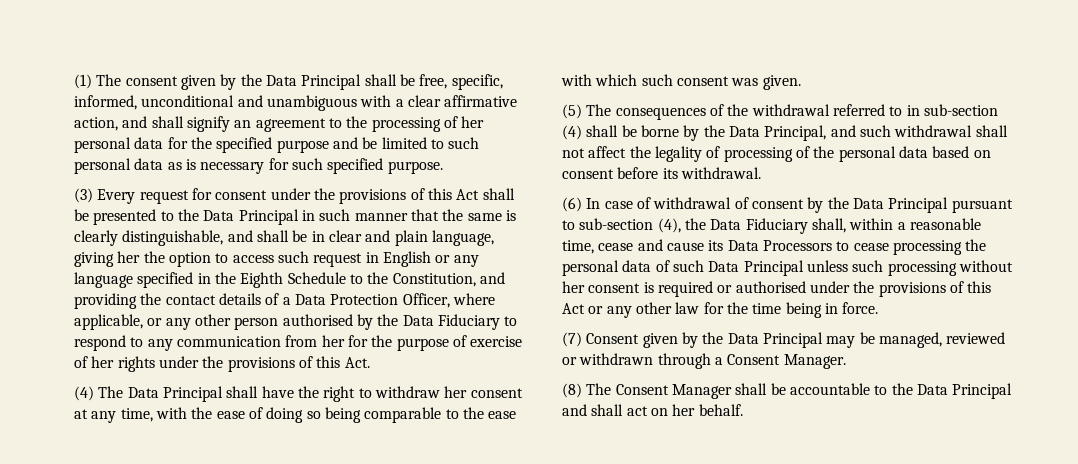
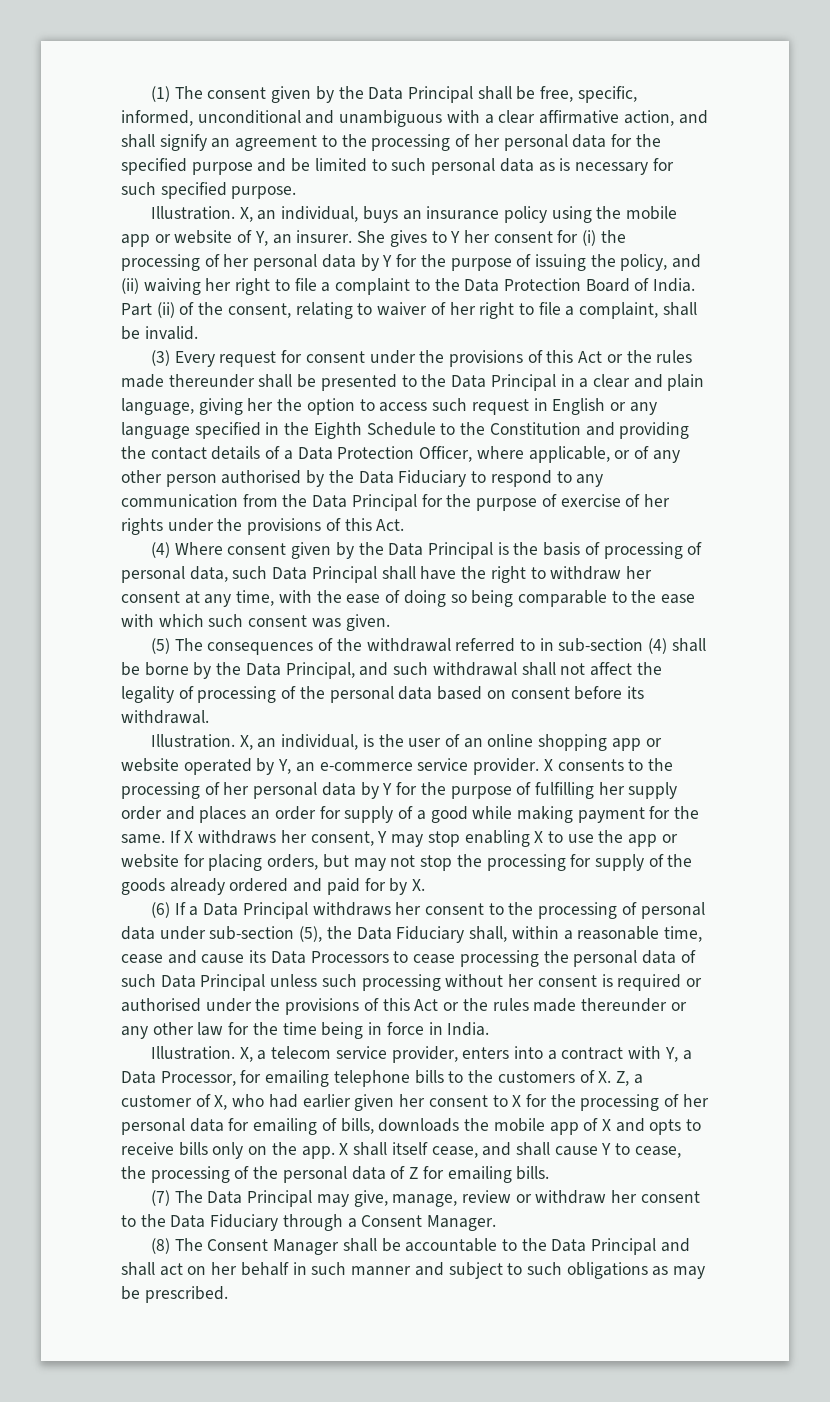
+ Illustration. X, an individual, buys an insurance policy using the mobile app or website of Y, an insurer. She gives to Y her consent for (i) the processing of her personal data by Y for the purpose of issuing the policy, and (ii) waiving her right to file a complaint to the Data Protection Board of India. Part (ii) of the consent, relating to waiver of her right to file a complaint, shall be invalid.
- (3) Every request for consent under the provisions of this Act shall be presented to the Data Principal in such manner that the same is clearly distinguishable, and shall be in clear and plain language, giving her the option to access such request in English or any language specified in the Eighth Schedule to the Constitution, and providing the contact details of a Data Protection Officer, where applicable, or any other person authorised by the Data Fiduciary to respond to any communication from her for the purpose of exercise of her rights under the provisions of this Act.
+ (3) Every request for consent under the provisions of this Act or the rules made thereunder shall be presented to the Data Principal in a clear and plain language, giving her the option to access such request in English or any language specified in the Eighth Schedule to the Constitution and providing the contact details of a Data Protection Officer, where applicable, or of any other person authorised by the Data Fiduciary to respond to any communication from the Data Principal for the purpose of exercise of her rights under the provisions of this Act.
- (4) The Data Principal shall have the right to withdraw her consent at any time, with the ease of doing so being comparable to the ease with which such consent was given.
+ (4) Where consent given by the Data Principal is the basis of processing of personal data, such Data Principal shall have the right to withdraw her consent at any time, with the ease of doing so being comparable to the ease with which such consent was given.
- (6) In case of withdrawal of consent by the Data Principal pursuant to sub-section (4), the Data Fiduciary shall, within a reasonable time, cease and cause its Data Processors to cease processing the personal data of such Data Principal unless such processing without her consent is required or authorised under the provisions of this Act or any other law for the time being in force.
- (7) Consent given by the Data Principal may be managed, reviewed or withdrawn through a Consent Manager.
+ Illustration. X, an individual, is the user of an online shopping app or website operated by Y, an e-commerce service provider. X consents to the processing of her personal data by Y for the purpose of fulfilling her supply order and places an order for supply of a good while making payment for the same. If X withdraws her consent, Y may stop enabling X to use the app or website for placing orders, but may not stop the processing for supply of the goods already ordered and paid for by X.
+ (6) If a Data Principal withdraws her consent to the processing of personal data under sub-section (5), the Data Fiduciary shall, within a reasonable time, cease and cause its Data Processors to cease processing the personal data of such Data Principal unless such processing without her consent is required or authorised under the provisions of this Act or the rules made thereunder or any other law for the time being in force in India.
+ Illustration. X, a telecom service provider, enters into a contract with Y, a Data Processor, for emailing telephone bills to the customers of X. Z, a customer of X, who had earlier given her consent to X for the processing of her personal data for emailing of bills, downloads the mobile app of X and opts to receive bills only on the app. X shall itself cease, and shall cause Y to cease, the processing of the personal data of Z for emailing bills.
+ (7) The Data Principal may give, manage, review or withdraw her consent to the Data Fiduciary through a Consent Manager.
- (8) The Consent Manager shall be accountable to the Data Principal and shall act on her behalf.
+ (8) The Consent Manager shall be accountable to the Data Principal and shall act on her behalf in such manner and subject to such obligations as may be prescribed.

